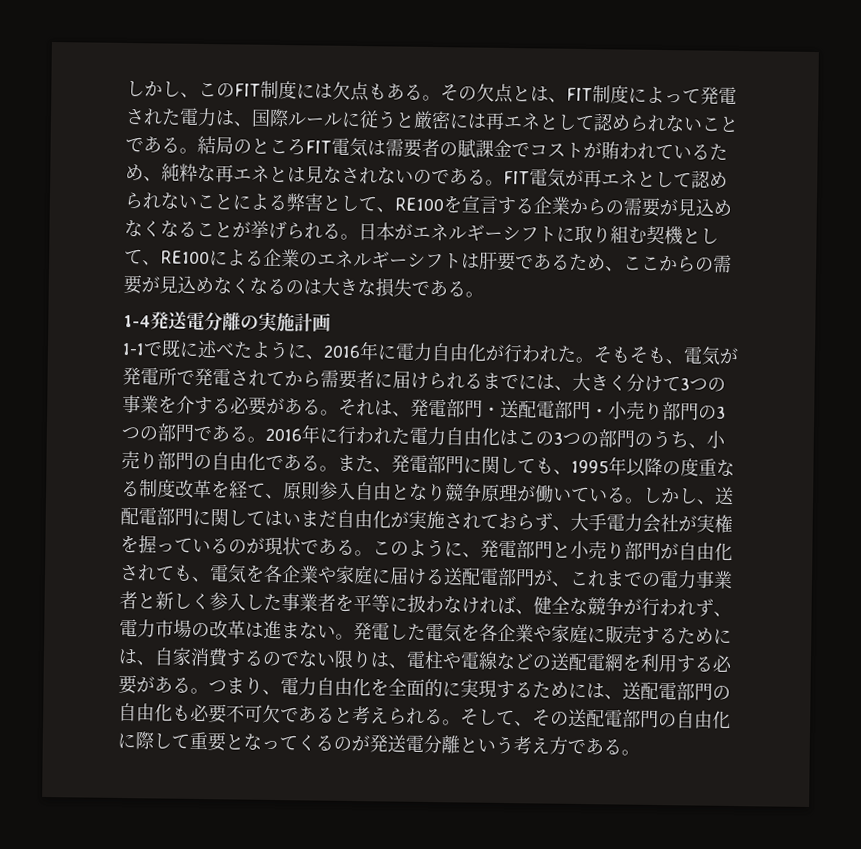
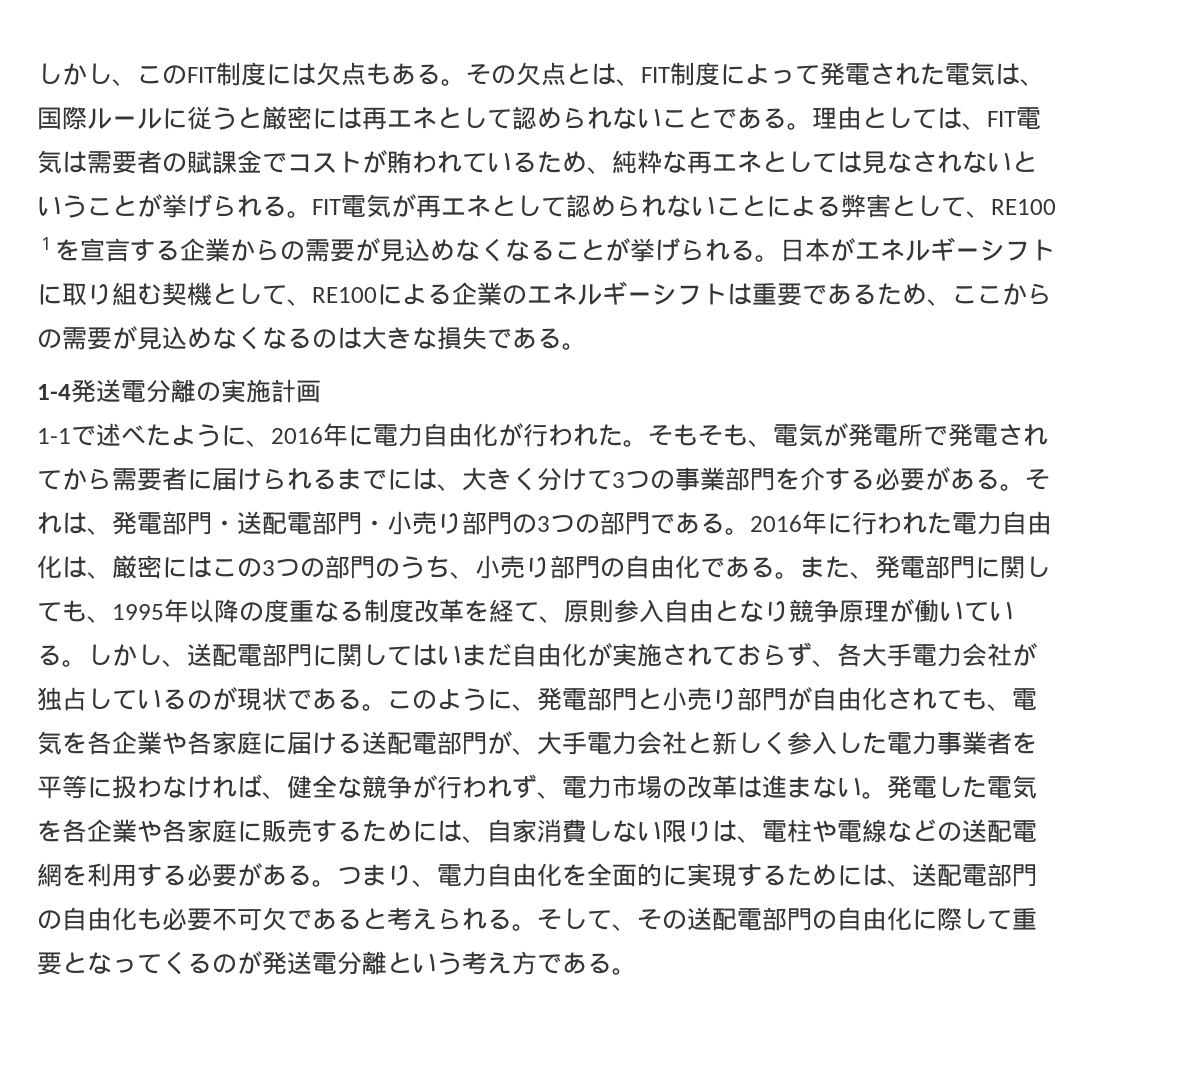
- その欠点とは、FIT制度によって発電された電力は、国際ルールに従うと厳密には再エネとして認められないことである。
+ その欠点とは、FIT制度によって発電された電気は、国際ルールに従うと厳密には再エネとして認められないことである。
- 結局のところFIT電気は需要者の賦課金でコストが賄われているため、純粋な再エネとは見なされないのである。
+ 理由としては、FIT電気は需要者の賦課金でコストが賄われているため、純粋な再エネとしては見なされないということが挙げられる。
- FIT電気が再エネとして認められないことによる弊害として、RE100を宣言する企業からの需要が見込めなくなることが挙げられる。
+ FIT電気が再エネとして認められないことによる弊害として、RE100１を宣言する企業からの需要が見込めなくなることが挙げられる。
- 日本がエネルギーシフトに取り組む契機として、RE100による企業のエネルギーシフトは肝要であるため、ここからの需要が見込めなくなるのは大きな損失である。
+ 日本がエネルギーシフトに取り組む契機として、RE100による企業のエネルギーシフトは重要であるため、ここからの需要が見込めなくなるのは大きな損失である。
- 1-1で既に述べたように、2016年に電力自由化が行われた。
+ 1-1で述べたように、2016年に電力自由化が行われた。
- そもそも、電気が発電所で発電されてから需要者に届けられるまでには、大きく分けて3つの事業を介する必要がある。
+ そもそも、電気が発電所で発電されてから需要者に届けられるまでには、大きく分けて3つの事業部門を介する必要がある。
- 2016年に行われた電力自由化はこの3つの部門のうち、小売り部門の自由化である。
+ 2016年に行われた電力自由化は、厳密にはこの3つの部門のうち、小売り部門の自由化である。
- しかし、送配電部門に関してはいまだ自由化が実施されておらず、大手電力会社が実権を握っているのが現状である。
+ しかし、送配電部門に関してはいまだ自由化が実施されておらず、各大手電力会社が独占しているのが現状である。
- このように、発電部門と小売り部門が自由化されても、電気を各企業や家庭に届ける送配電部門が、これまでの電力事業者と新しく参入した事業者を平等に扱わなければ、健全な競争が行われず、電力市場の改革は進まない。
+ このように、発電部門と小売り部門が自由化されても、電気を各企業や各家庭に届ける送配電部門が、大手電力会社と新しく参入した電力事業者を平等に扱わなければ、健全な競争が行われず、電力市場の改革は進まない。
- 発電した電気を各企業や家庭に販売するためには、自家消費するのでない限りは、電柱や電線などの送配電網を利用する必要がある。
+ 発電した電気を各企業や各家庭に販売するためには、自家消費しない限りは、電柱や電線などの送配電網を利用する必要がある。

